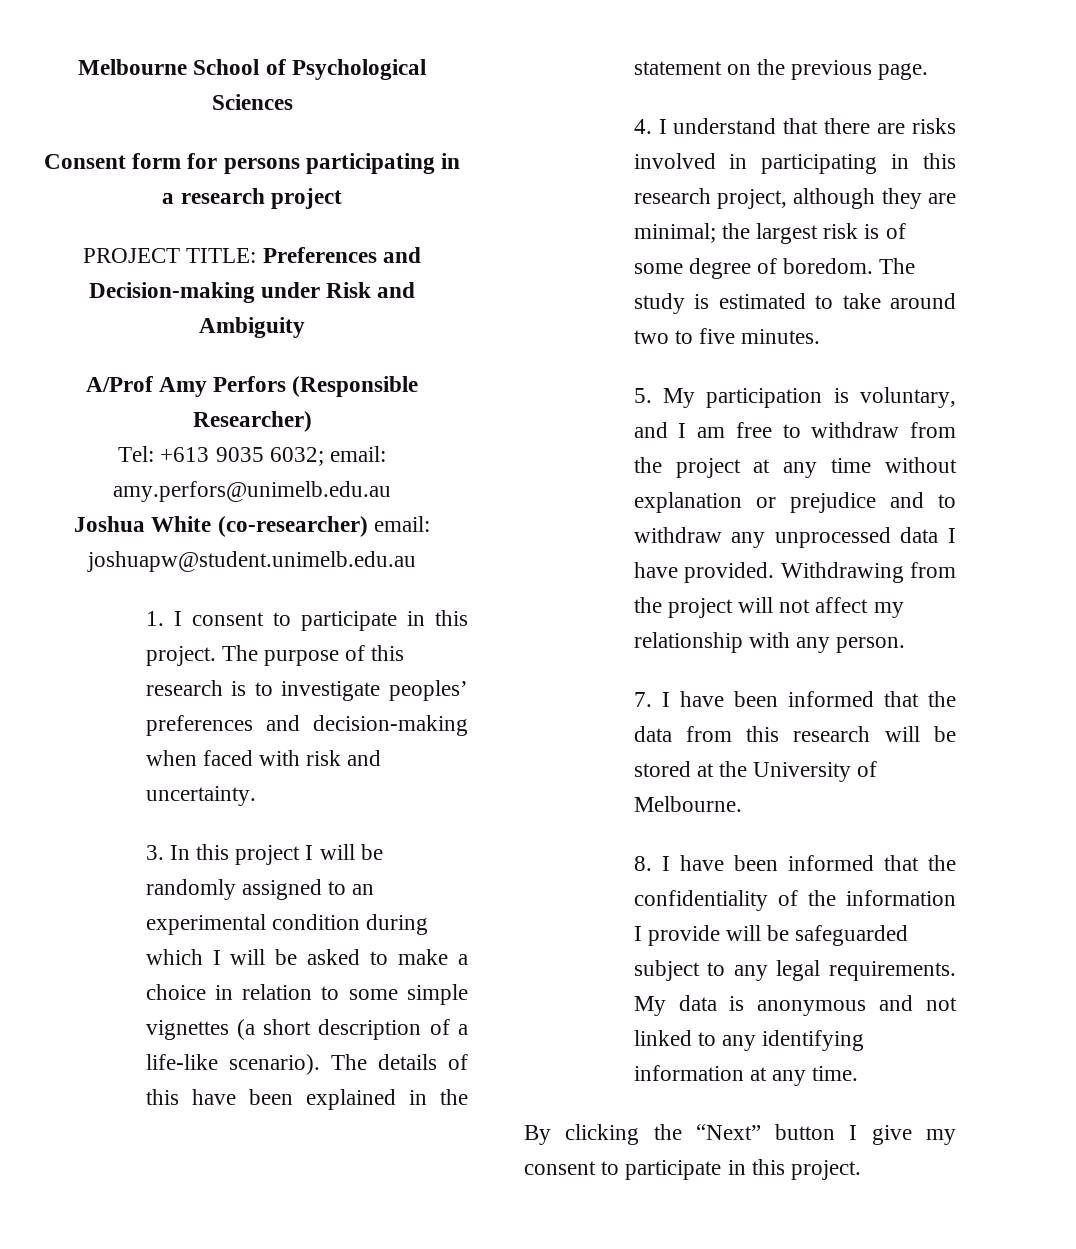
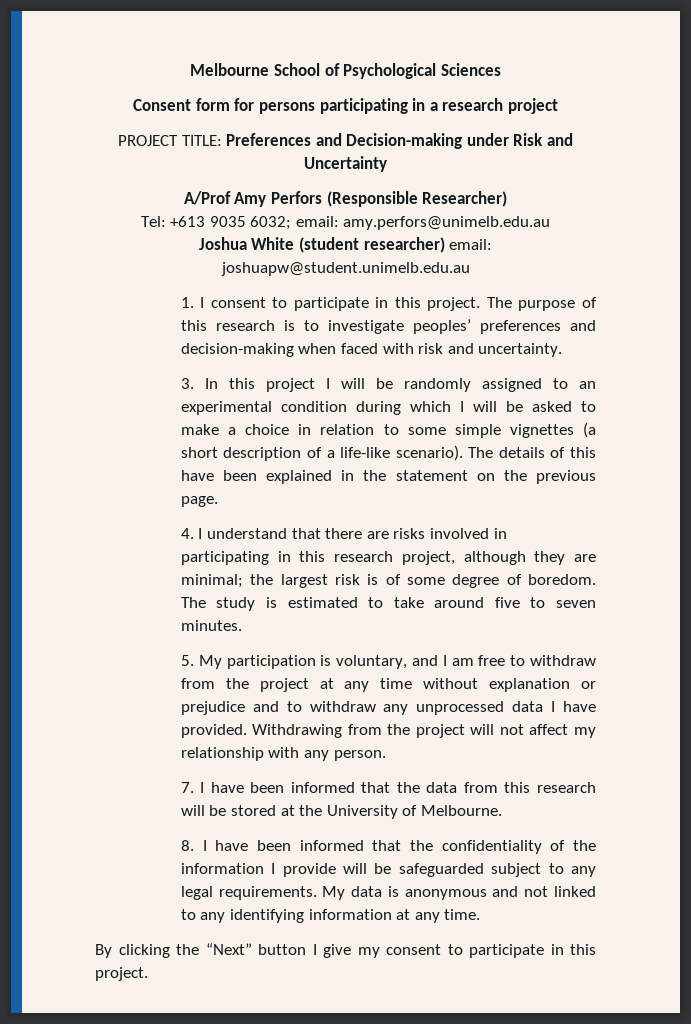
- PROJECT TITLE: Preferences and Decision-making under Risk and Ambiguity
+ PROJECT TITLE: Preferences and Decision-making under Risk and Uncertainty
- Joshua White (co-researcher) email: joshuapw@student.unimelb.edu.au
+ Joshua White (student researcher) email: joshuapw@student.unimelb.edu.au
- The study is estimated to take around two to five minutes.
+ The study is estimated to take around five to seven minutes.

